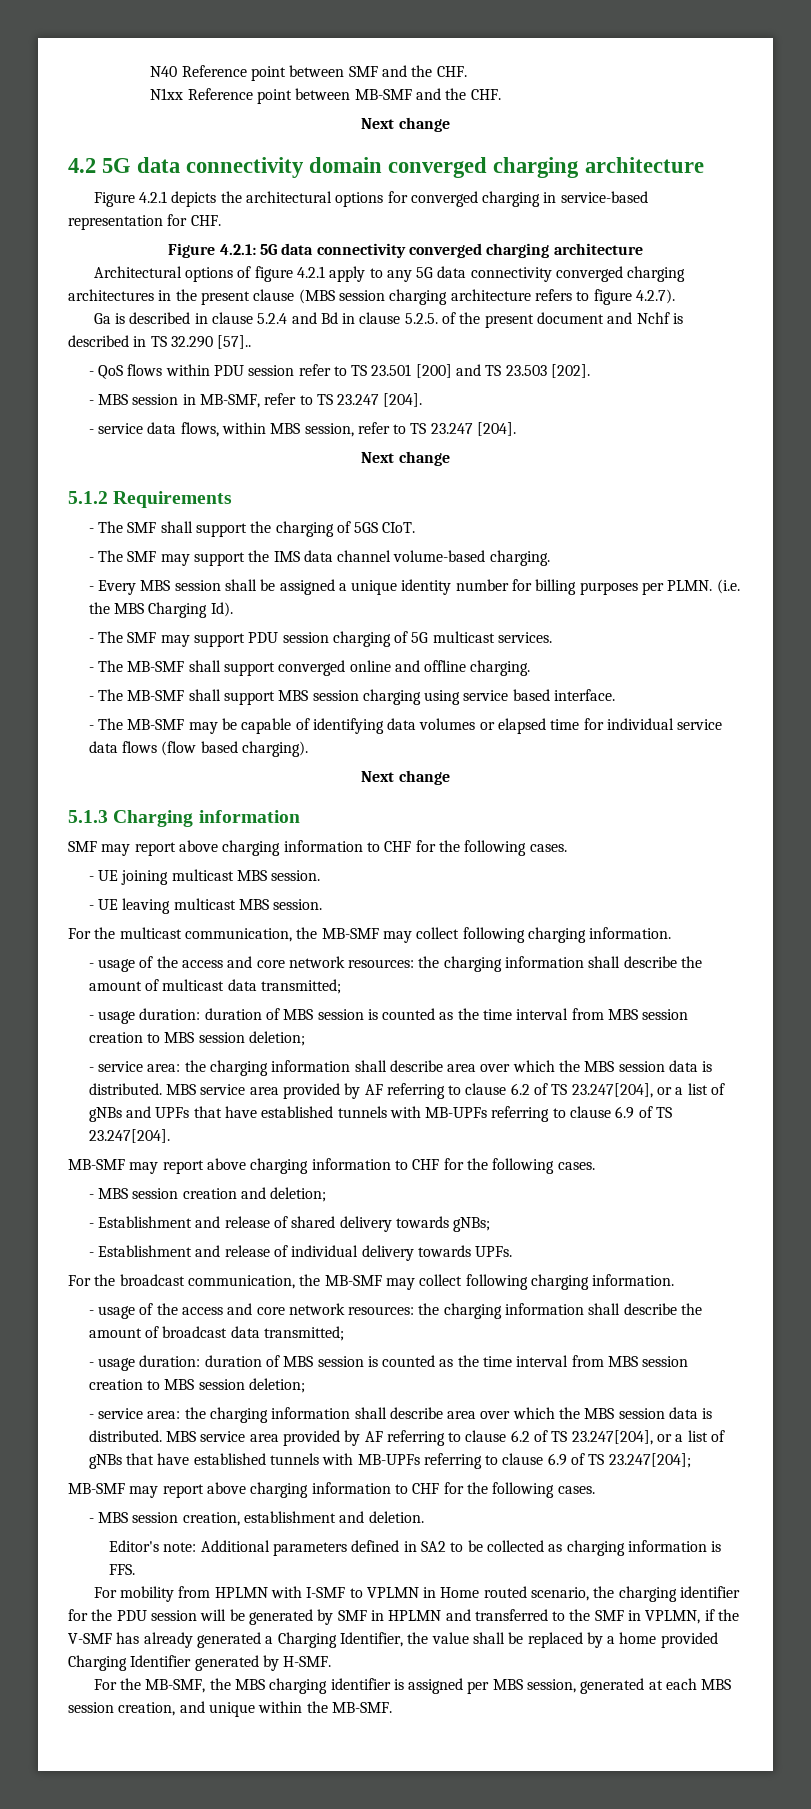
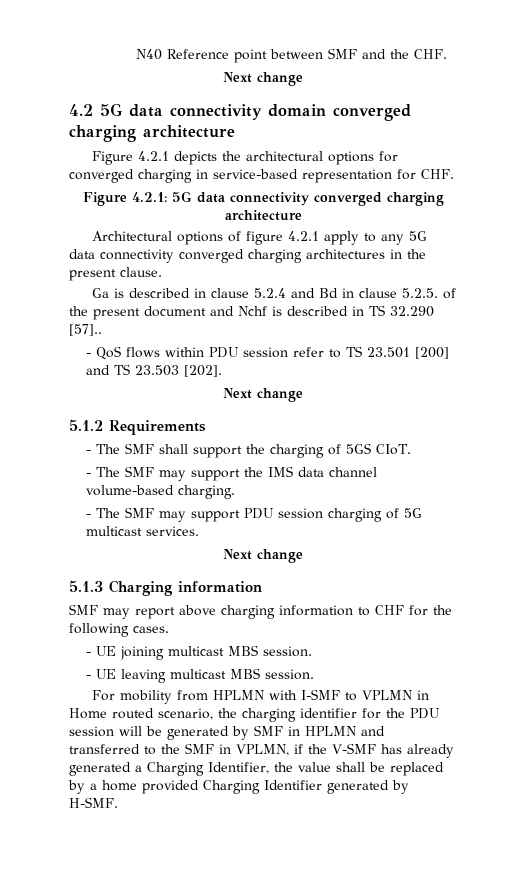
- N1xx Reference point between MB-SMF and the CHF.
- Architectural options of figure 4.2.1 apply to any 5G data connectivity converged charging architectures in the present clause (MBS session charging architecture refers to figure 4.2.7).
+ Architectural options of figure 4.2.1 apply to any 5G data connectivity converged charging architectures in the present clause.
- - MBS session in MB-SMF, refer to TS 23.247 [204].
- - service data flows, within MBS session, refer to TS 23.247 [204].
- - Every MBS session shall be assigned a unique identity number for billing purposes per PLMN. (i.e. the MBS Charging Id).
- - The MB-SMF shall support converged online and offline charging.
- - The MB-SMF shall support MBS session charging using service based interface.
- - The MB-SMF may be capable of identifying data volumes or elapsed time for individual service data flows (flow based charging).
- For the multicast communication, the MB-SMF may collect following charging information.
- - usage of the access and core network resources: the charging information shall describe the amount of multicast data transmitted;
- - usage duration: duration of MBS session is counted as the time interval from MBS session creation to MBS session deletion;
- - service area: the charging information shall describe area over which the MBS session data is distributed. MBS service area provided by AF referring to clause 6.2 of TS 23.247[204], or a list of gNBs and UPFs that have established tunnels with MB-UPFs referring to clause 6.9 of TS 23.247[204].
- MB-SMF may report above charging information to CHF for the following cases.
- - MBS session creation and deletion;
- - Establishment and release of shared delivery towards gNBs;
- - Establishment and release of individual delivery towards UPFs.
- For the broadcast communication, the MB-SMF may collect following charging information.
- - usage of the access and core network resources: the charging information shall describe the amount of broadcast data transmitted;
- - usage duration: duration of MBS session is counted as the time interval from MBS session creation to MBS session deletion;
- - service area: the charging information shall describe area over which the MBS session data is distributed. MBS service area provided by AF referring to clause 6.2 of TS 23.247[204], or a list of gNBs that have established tunnels with MB-UPFs referring to clause 6.9 of TS 23.247[204];
- MB-SMF may report above charging information to CHF for the following cases.
- - MBS session creation, establishment and deletion.
- Editor's note: Additional parameters defined in SA2 to be collected as charging information is FFS.
- For the MB-SMF, the MBS charging identifier is assigned per MBS session, generated at each MBS session creation, and unique within the MB-SMF.

